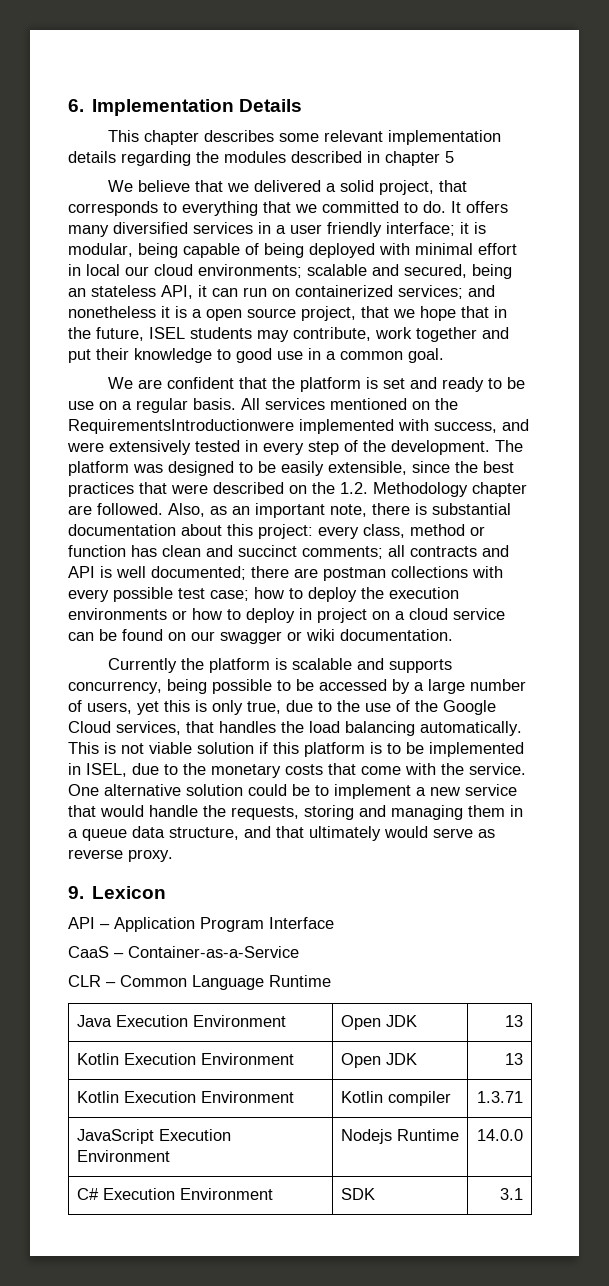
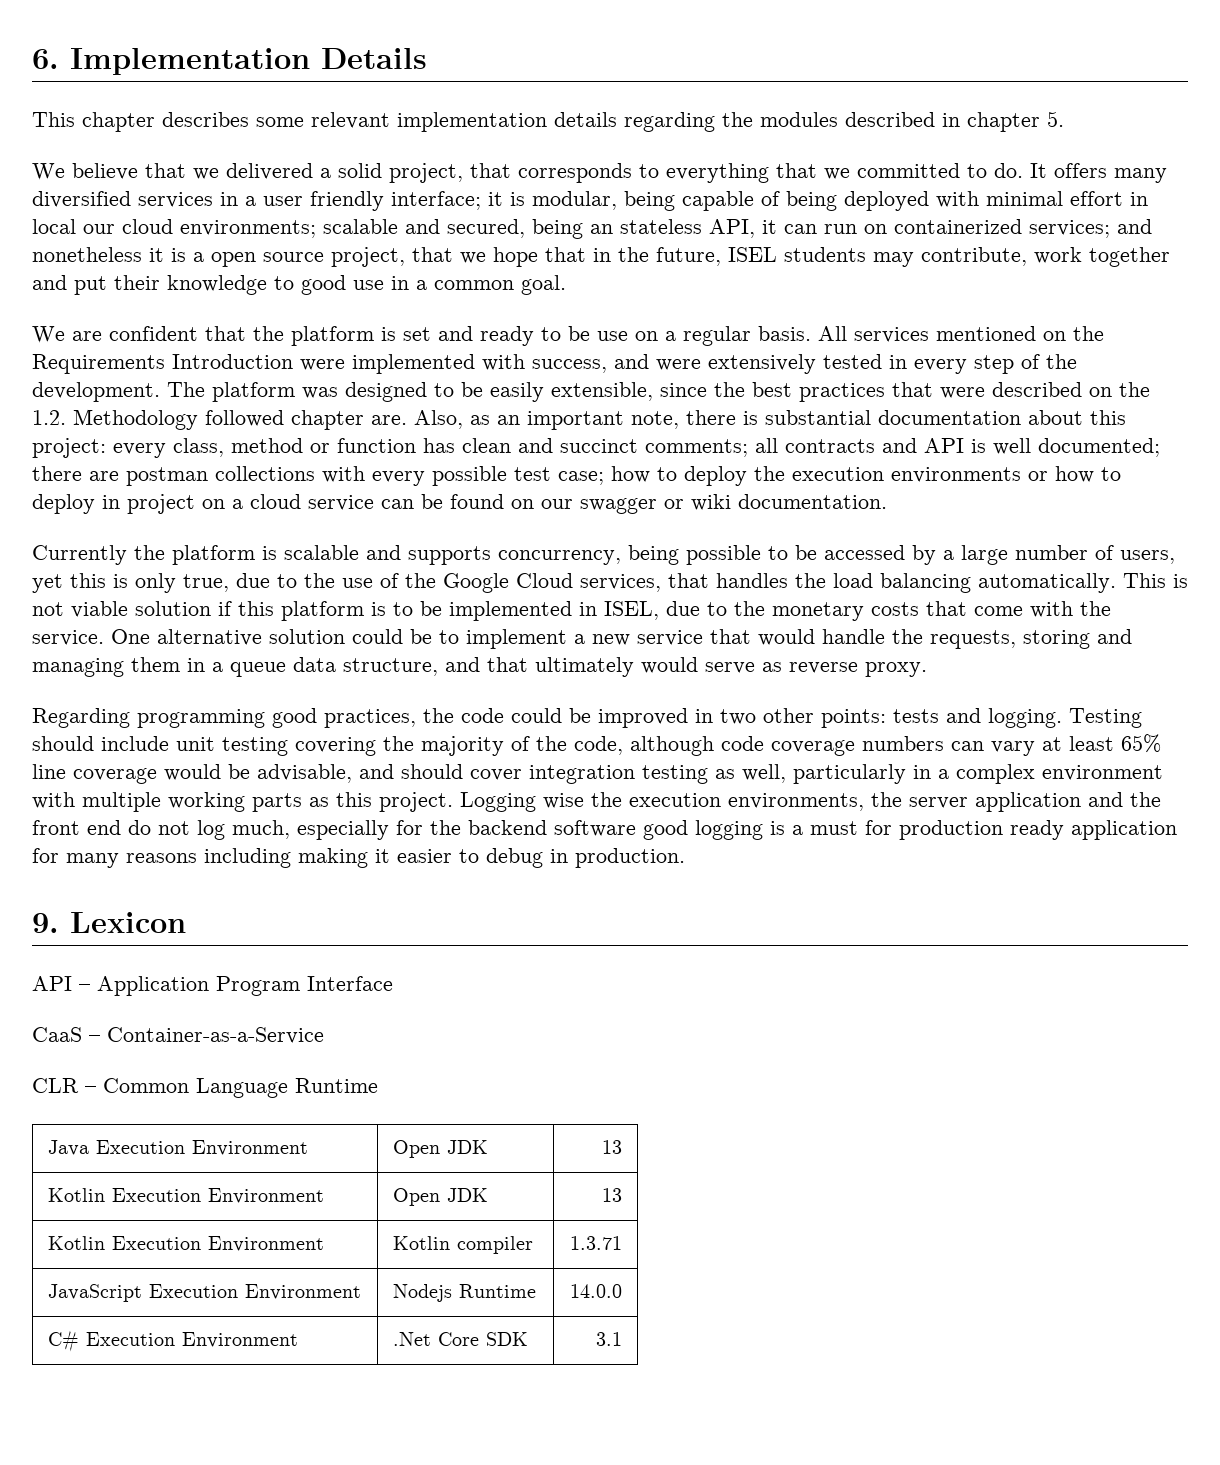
- This chapter describes some relevant implementation details regarding the modules described in chapter 5
+ This chapter describes some relevant implementation details regarding the modules described in chapter 5.
- All services mentioned on the RequirementsIntroductionwere implemented with success, and were extensively tested in every step of the development.
+ All services mentioned on the Requirements Introduction were implemented with success, and were extensively tested in every step of the development.
- The platform was designed to be easily extensible, since the best practices that were described on the 1.2. Methodology chapter are followed.
+ The platform was designed to be easily extensible, since the best practices that were described on the 1.2. Methodology followed chapter are.
+ Regarding programming good practices, the code could be improved in two other points: tests and logging. Testing should include unit testing covering the majority of the code, although code coverage numbers can vary at least 65% line coverage would be advisable, and should cover integration testing as well, particularly in a complex environment with multiple working parts as this project. Logging wise the execution environments, the server application and the front end do not log much, especially for the backend software good logging is a must for production ready application for many reasons including making it easier to debug in production.
- C# Execution Environment | SDK | 3.1
+ C# Execution Environment | .Net Core SDK | 3.1

